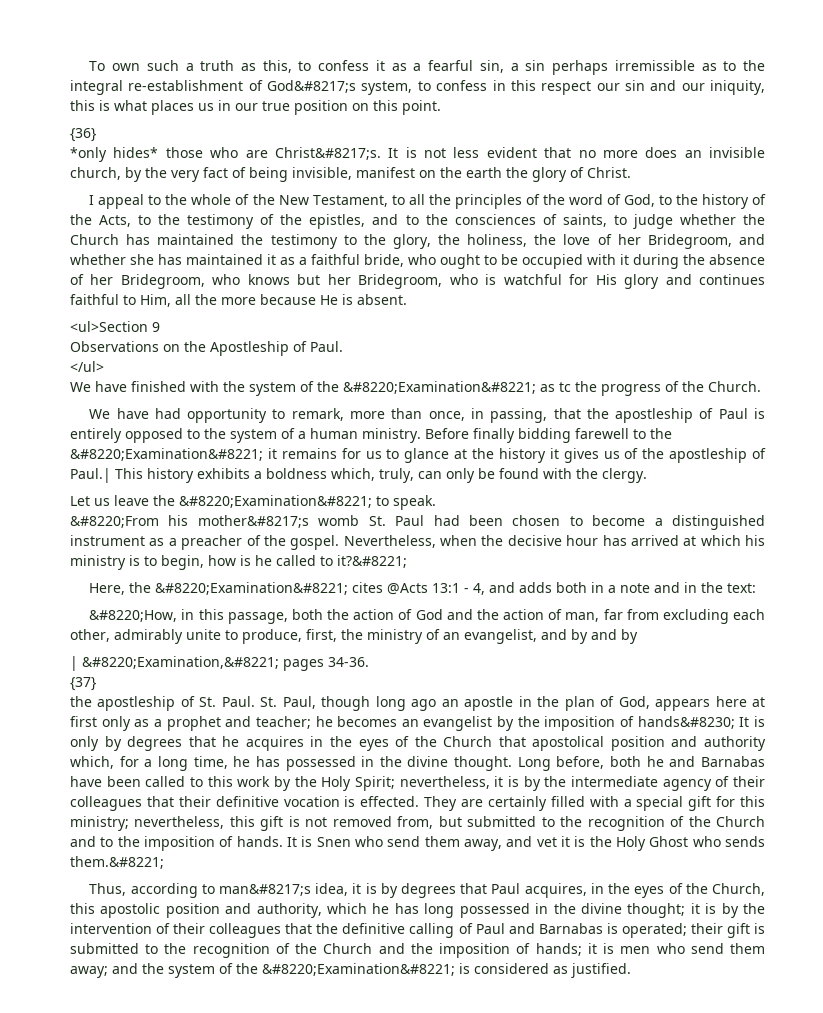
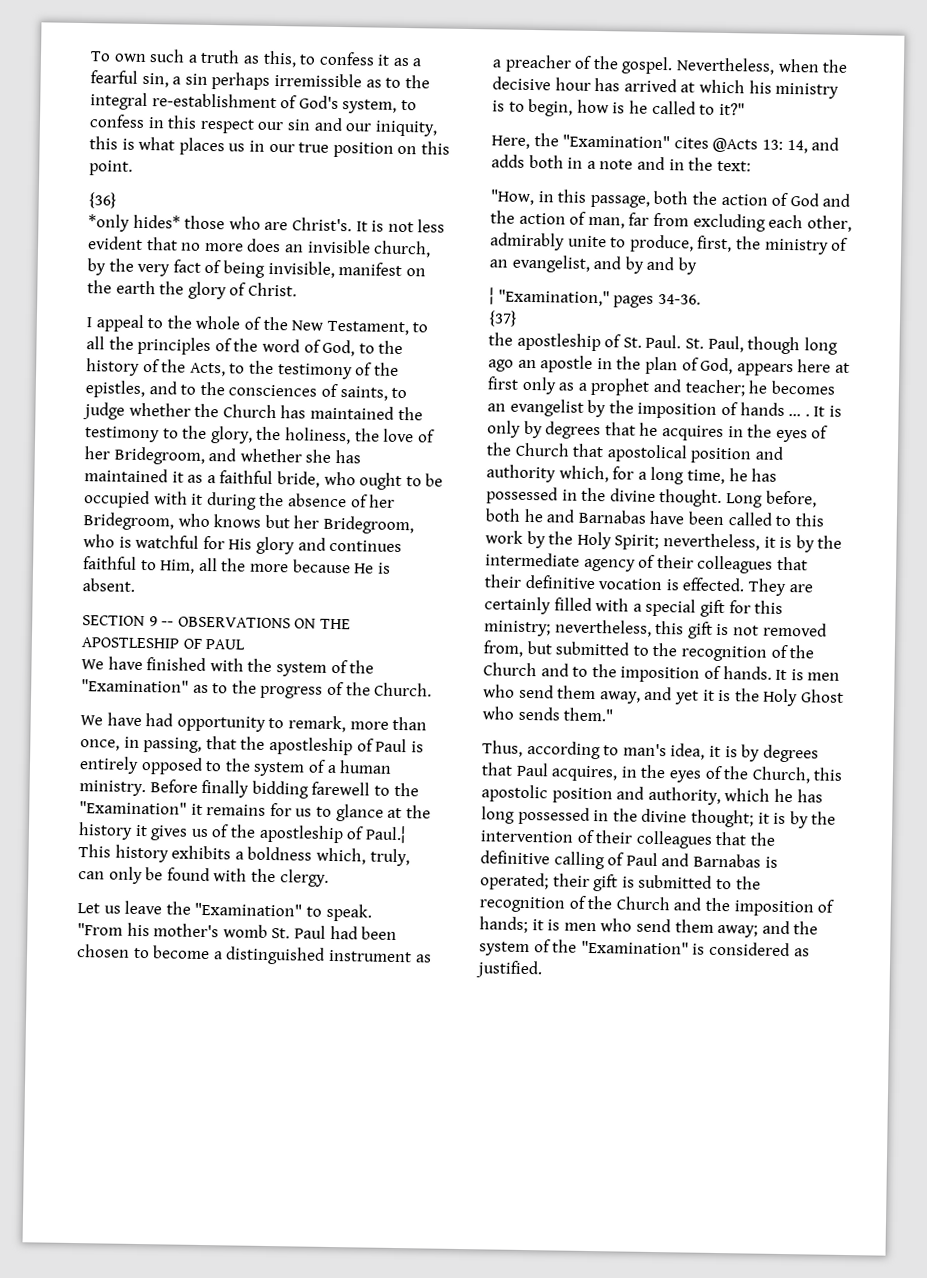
- To own such a truth as this, to confess it as a fearful sin, a sin perhaps irremissible as to the integral re-establishment of God&#8217;s system, to confess in this respect our sin and our iniquity, this is what places us in our true position on this point.
+ To own such a truth as this, to confess it as a fearful sin, a sin perhaps irremissible as to the integral re-establishment of God's system, to confess in this respect our sin and our iniquity, this is what places us in our true position on this point.
- *only hides* those who are Christ&#8217;s.
+ *only hides* those who are Christ's.
- <ul>Section 9
- Observations on the Apostleship of Paul.
- </ul>
+ SECTION 9 -- OBSERVATIONS ON THE APOSTLESHIP OF PAUL
- We have finished with the system of the &#8220;Examination&#8221; as tc the progress of the Church.
+ We have finished with the system of the "Examination" as to the progress of the Church.
- Before finally bidding farewell to the &#8220;Examination&#8221; it remains for us to glance at the history it gives us of the apostleship of Paul.| This history exhibits a boldness which, truly, can only be found with the clergy.
+ Before finally bidding farewell to the "Examination" it remains for us to glance at the history it gives us of the apostleship of Paul.¦ This history exhibits a boldness which, truly, can only be found with the clergy.
- Let us leave the &#8220;Examination&#8221; to speak.
+ Let us leave the "Examination" to speak.
- &#8220;From his mother&#8217;s womb St. Paul had been chosen to become a distinguished instrument as a preacher of the gospel.
+ "From his mother's womb St. Paul had been chosen to become a distinguished instrument as a preacher of the gospel.
- Nevertheless, when the decisive hour has arrived at which his ministry is to begin, how is he called to it?&#8221;
+ Nevertheless, when the decisive hour has arrived at which his ministry is to begin, how is he called to it?"
- Here, the &#8220;Examination&#8221; cites @Acts 13:1 - 4, and adds both in a note and in the text:
+ Here, the "Examination" cites @Acts 13: 14, and adds both in a note and in the text:
- &#8220;How, in this passage, both the action of God and the action of man, far from excluding each other, admirably unite to produce, first, the ministry of an evangelist, and by and by
+ "How, in this passage, both the action of God and the action of man, far from excluding each other, admirably unite to produce, first, the ministry of an evangelist, and by and by
- | &#8220;Examination,&#8221; pages 34-36.
+ ¦ "Examination," pages 34-36.
- he becomes an evangelist by the imposition of hands&#8230;
+ he becomes an evangelist by the imposition of hands ... .
- It is Snen who send them away, and vet it is the Holy Ghost who sends them.&#8221;
+ It is men who send them away, and yet it is the Holy Ghost who sends them."
- Thus, according to man&#8217;s idea, it is by degrees that Paul acquires, in the eyes of the Church, this apostolic position and authority, which he has long possessed in the divine thought;
+ Thus, according to man's idea, it is by degrees that Paul acquires, in the eyes of the Church, this apostolic position and authority, which he has long possessed in the divine thought;
- and the system of the &#8220;Examination&#8221; is considered as justified.
+ and the system of the "Examination" is considered as justified.

